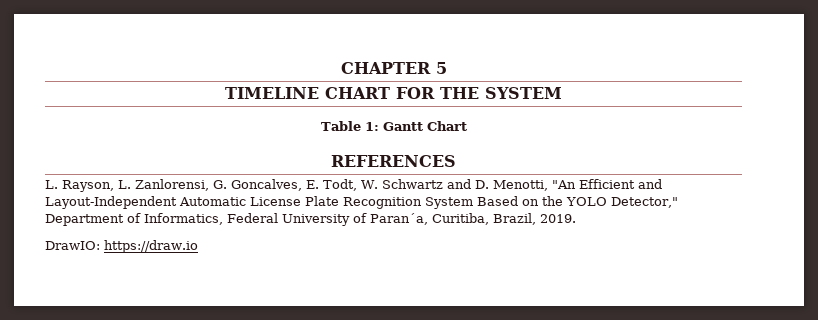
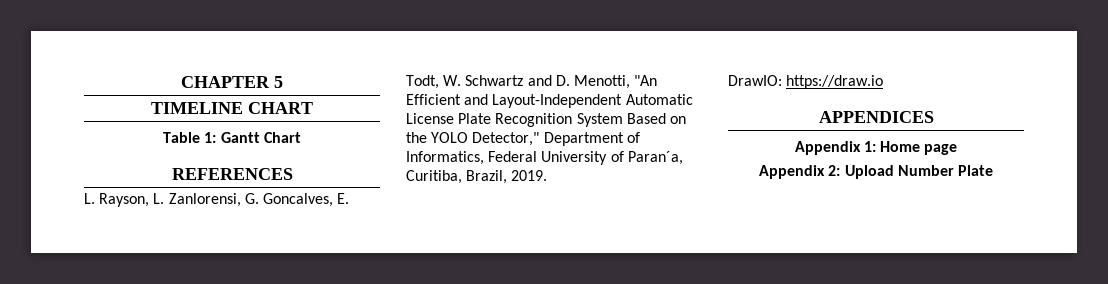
- TIMELINE CHART FOR THE SYSTEM
+ TIMELINE CHART
+ APPENDICES
+ Appendix 1: Home page
+ Appendix 2: Upload Number Plate

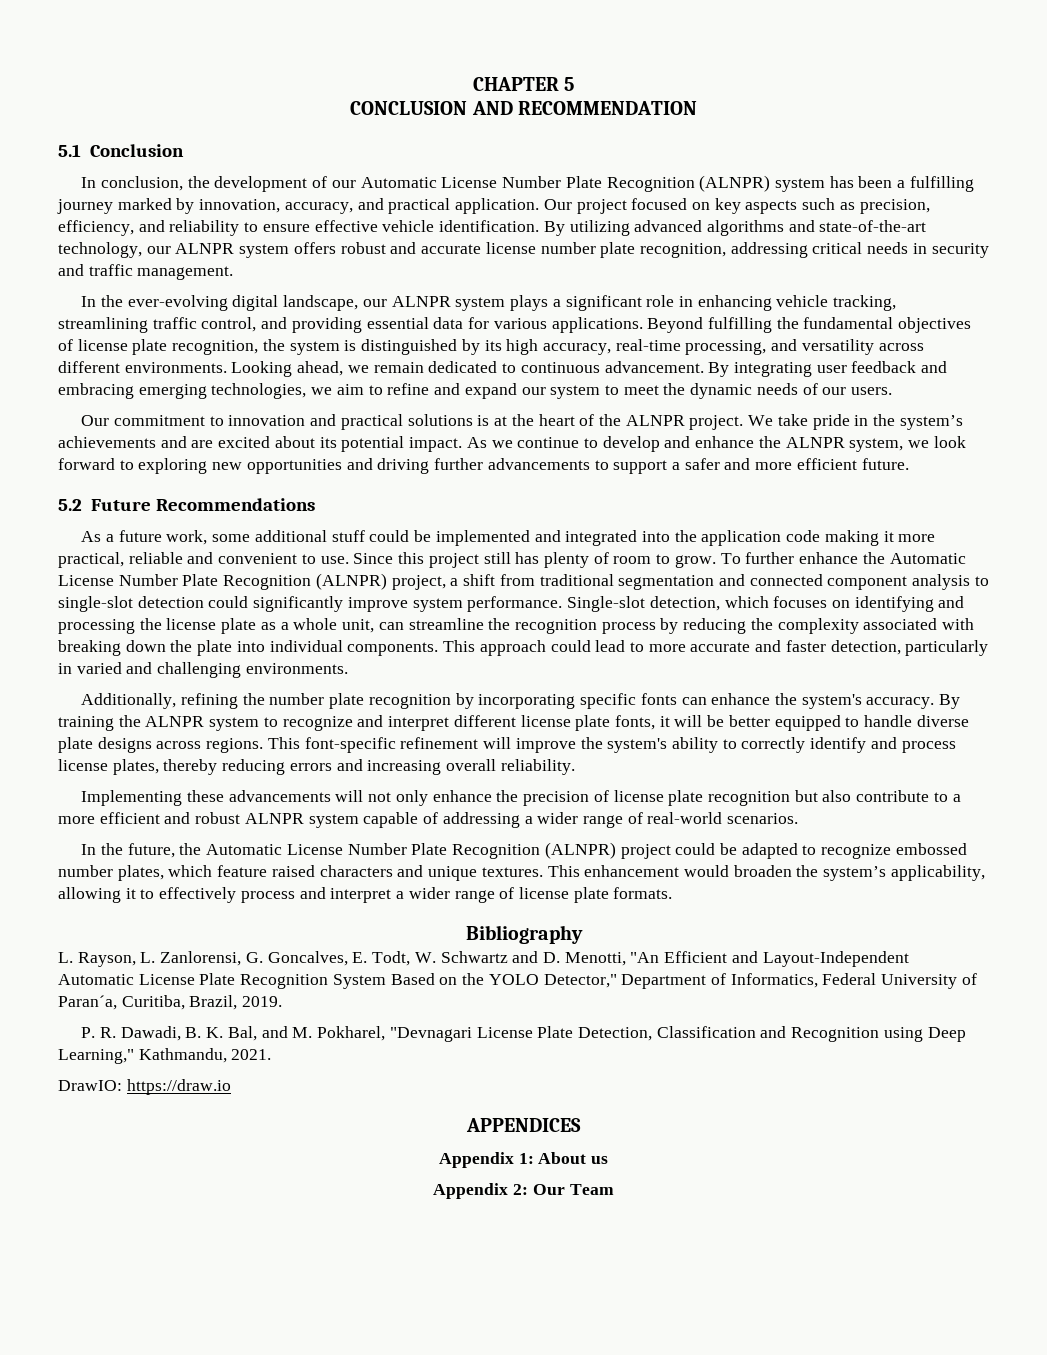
- TIMELINE CHART
- Table 1: Gantt Chart
- REFERENCES
+ CONCLUSION AND RECOMMENDATION
+ 5.1 Conclusion
+ In conclusion, the development of our Automatic License Number Plate Recognition (ALNPR) system has been a fulfilling journey marked by innovation, accuracy, and practical application. Our project focused on key aspects such as precision, efficiency, and reliability to ensure effective vehicle identification. By utilizing advanced algorithms and state-of-the-art technology, our ALNPR system offers robust and accurate license number plate recognition, addressing critical needs in security and traffic management.
+ In the ever-evolving digital landscape, our ALNPR system plays a significant role in enhancing vehicle tracking, streamlining traffic control, and providing essential data for various applications. Beyond fulfilling the fundamental objectives of license plate recognition, the system is distinguished by its high accuracy, real-time processing, and versatility across different environments. Looking ahead, we remain dedicated to continuous advancement. By integrating user feedback and embracing emerging technologies, we aim to refine and expand our system to meet the dynamic needs of our users.
+ Our commitment to innovation and practical solutions is at the heart of the ALNPR project. We take pride in the system’s achievements and are excited about its potential impact. As we continue to develop and enhance the ALNPR system, we look forward to exploring new opportunities and driving further advancements to support a safer and more efficient future.
+ 5.2 Future Recommendations
+ As a future work, some additional stuff could be implemented and integrated into the application code making it more practical, reliable and convenient to use. Since this project still has plenty of room to grow. To further enhance the Automatic License Number Plate Recognition (ALNPR) project, a shift from traditional segmentation and connected component analysis to single-slot detection could significantly improve system performance. Single-slot detection, which focuses on identifying and processing the license plate as a whole unit, can streamline the recognition process by reducing the complexity associated with breaking down the plate into individual components. This approach could lead to more accurate and faster detection, particularly in varied and challenging environments.
+ Additionally, refining the number plate recognition by incorporating specific fonts can enhance the system's accuracy. By training the ALNPR system to recognize and interpret different license plate fonts, it will be better equipped to handle diverse plate designs across regions. This font-specific refinement will improve the system's ability to correctly identify and process license plates, thereby reducing errors and increasing overall reliability.
+ Implementing these advancements will not only enhance the precision of license plate recognition but also contribute to a more efficient and robust ALNPR system capable of addressing a wider range of real-world scenarios.
+ In the future, the Automatic License Number Plate Recognition (ALNPR) project could be adapted to recognize embossed number plates, which feature raised characters and unique textures. This enhancement would broaden the system’s applicability, allowing it to effectively process and interpret a wider range of license plate formats.
+ Bibliography
+ P. R. Dawadi, B. K. Bal, and M. Pokharel, "Devnagari License Plate Detection, Classification and Recognition using Deep Learning," Kathmandu, 2021.
- Appendix 1: Home page
+ Appendix 1: About us
- Appendix 2: Upload Number Plate
+ Appendix 2: Our Team

